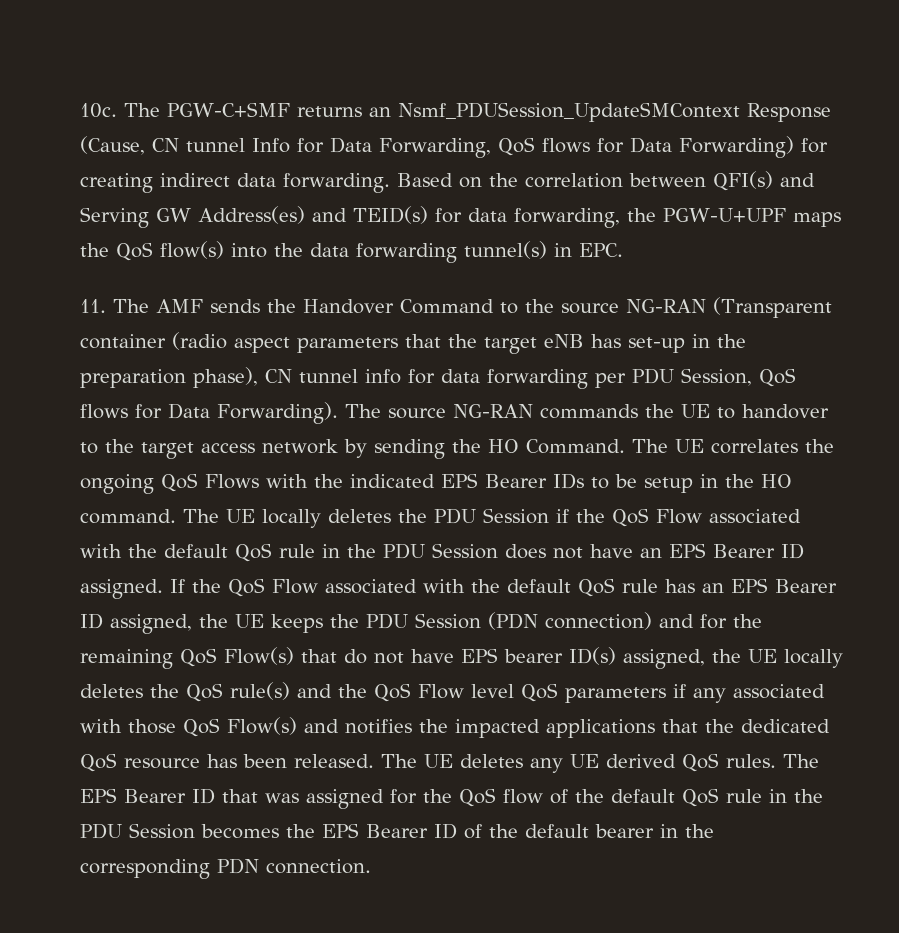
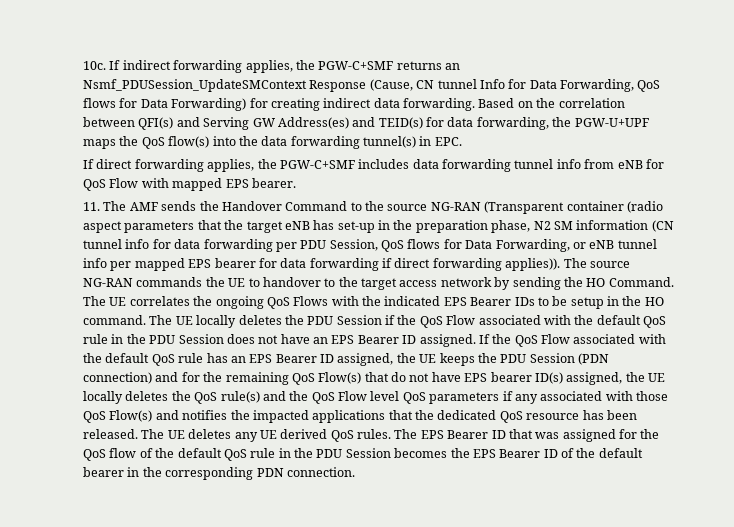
- The PGW-C+SMF returns an Nsmf_PDUSession_UpdateSMContext Response (Cause, CN tunnel Info for Data Forwarding, QoS flows for Data Forwarding) for creating indirect data forwarding.
+ If indirect forwarding applies, the PGW-C+SMF returns an Nsmf_PDUSession_UpdateSMContext Response (Cause, CN tunnel Info for Data Forwarding, QoS flows for Data Forwarding) for creating indirect data forwarding.
+ If direct forwarding applies, the PGW-C+SMF includes data forwarding tunnel info from eNB for QoS Flow with mapped EPS bearer.
- 11. The AMF sends the Handover Command to the source NG-RAN (Transparent container (radio aspect parameters that the target eNB has set-up in the preparation phase), CN tunnel info for data forwarding per PDU Session, QoS flows for Data Forwarding).
+ 11. The AMF sends the Handover Command to the source NG-RAN (Transparent container (radio aspect parameters that the target eNB has set-up in the preparation phase, N2 SM information (CN tunnel info for data forwarding per PDU Session, QoS flows for Data Forwarding, or eNB tunnel info per mapped EPS bearer for data forwarding if direct forwarding applies)).

